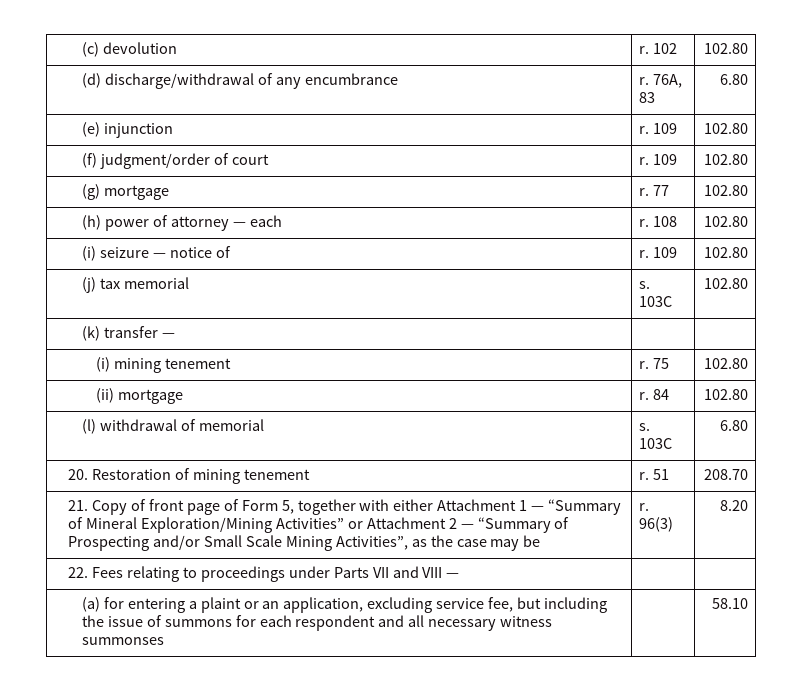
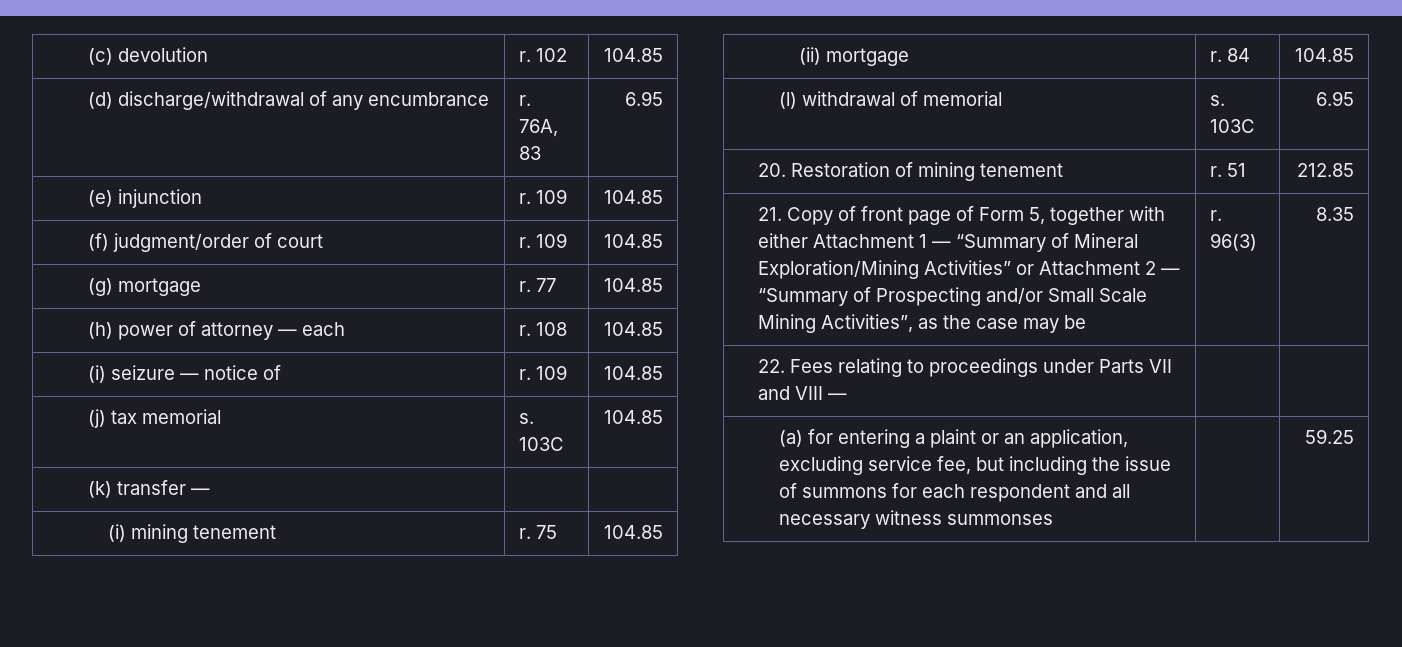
- (c) devolution | r. 102 | 102.80
+ (c) devolution | r. 102 | 104.85
- (d) discharge/withdrawal of any encumbrance | r. 76A, 83 | 6.80
+ (d) discharge/withdrawal of any encumbrance | r. 76A, 83 | 6.95
- (e) injunction | r. 109 | 102.80
+ (e) injunction | r. 109 | 104.85
- (f) judgment/order of court | r. 109 | 102.80
+ (f) judgment/order of court | r. 109 | 104.85
- (g) mortgage | r. 77 | 102.80
+ (g) mortgage | r. 77 | 104.85
- (h) power of attorney — each | r. 108 | 102.80
+ (h) power of attorney — each | r. 108 | 104.85
- (i) seizure — notice of | r. 109 | 102.80
+ (i) seizure — notice of | r. 109 | 104.85
- (j) tax memorial | s. 103C | 102.80
+ (j) tax memorial | s. 103C | 104.85
- (i) mining tenement | r. 75 | 102.80
+ (i) mining tenement | r. 75 | 104.85
- (ii) mortgage | r. 84 | 102.80
+ (ii) mortgage | r. 84 | 104.85
- (l) withdrawal of memorial | s. 103C | 6.80
+ (l) withdrawal of memorial | s. 103C | 6.95
- 20. Restoration of mining tenement | r. 51 | 208.70
+ 20. Restoration of mining tenement | r. 51 | 212.85
- 21. Copy of front page of Form 5, together with either Attachment 1 — “Summary of Mineral Exploration/Mining Activities” or Attachment 2 — “Summary of Prospecting and/or Small Scale Mining Activities”, as the case may be | r. 96(3) | 8.20
+ 21. Copy of front page of Form 5, together with either Attachment 1 — “Summary of Mineral Exploration/Mining Activities” or Attachment 2 — “Summary of Prospecting and/or Small Scale Mining Activities”, as the case may be | r. 96(3) | 8.35
- (a) for entering a plaint or an application, excluding service fee, but including the issue of summons for each respondent and all necessary witness summonses | | 58.10
+ (a) for entering a plaint or an application, excluding service fee, but including the issue of summons for each respondent and all necessary witness summonses | | 59.25

